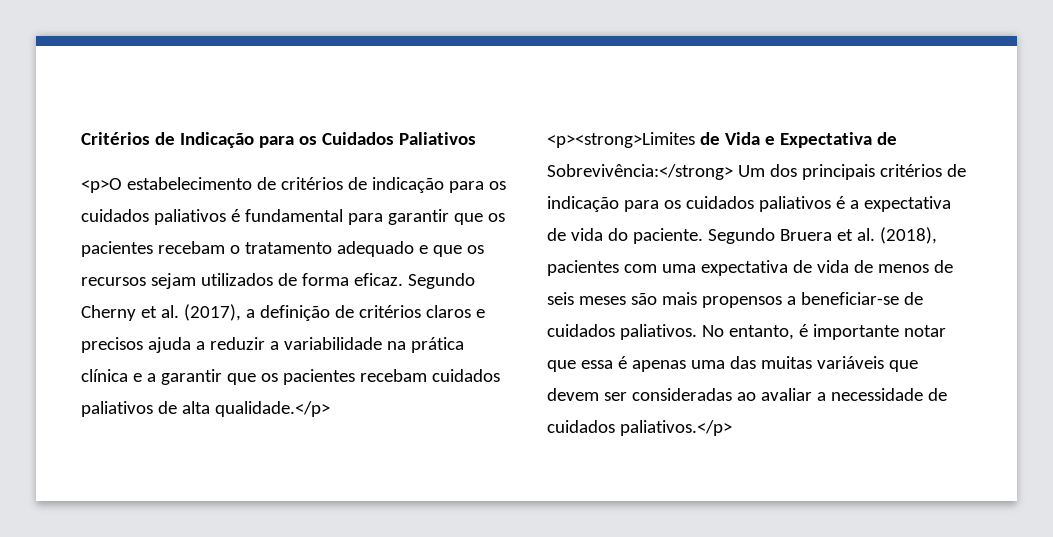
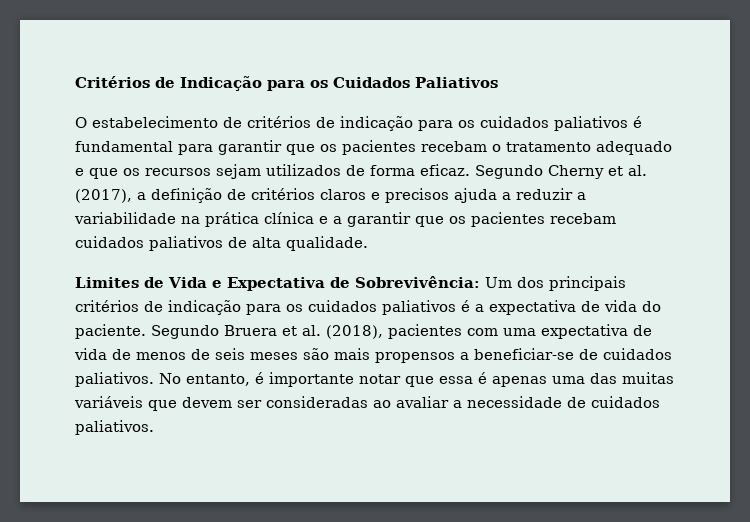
- <p>O estabelecimento de critérios de indicação para os cuidados paliativos é fundamental para garantir que os pacientes recebam o tratamento adequado e que os recursos sejam utilizados de forma eficaz.
+ O estabelecimento de critérios de indicação para os cuidados paliativos é fundamental para garantir que os pacientes recebam o tratamento adequado e que os recursos sejam utilizados de forma eficaz.
- Segundo Cherny et al. (2017), a definição de critérios claros e precisos ajuda a reduzir a variabilidade na prática clínica e a garantir que os pacientes recebam cuidados paliativos de alta qualidade.</p>
- <p><strong>Limites de Vida e Expectativa de Sobrevivência:</strong> Um dos principais critérios de indicação para os cuidados paliativos é a expectativa de vida do paciente.
+ Segundo Cherny et al. (2017), a definição de critérios claros e precisos ajuda a reduzir a variabilidade na prática clínica e a garantir que os pacientes recebam cuidados paliativos de alta qualidade.
+ Limites de Vida e Expectativa de Sobrevivência: Um dos principais critérios de indicação para os cuidados paliativos é a expectativa de vida do paciente.
- No entanto, é importante notar que essa é apenas uma das muitas variáveis que devem ser consideradas ao avaliar a necessidade de cuidados paliativos.</p>
+ No entanto, é importante notar que essa é apenas uma das muitas variáveis que devem ser consideradas ao avaliar a necessidade de cuidados paliativos.

